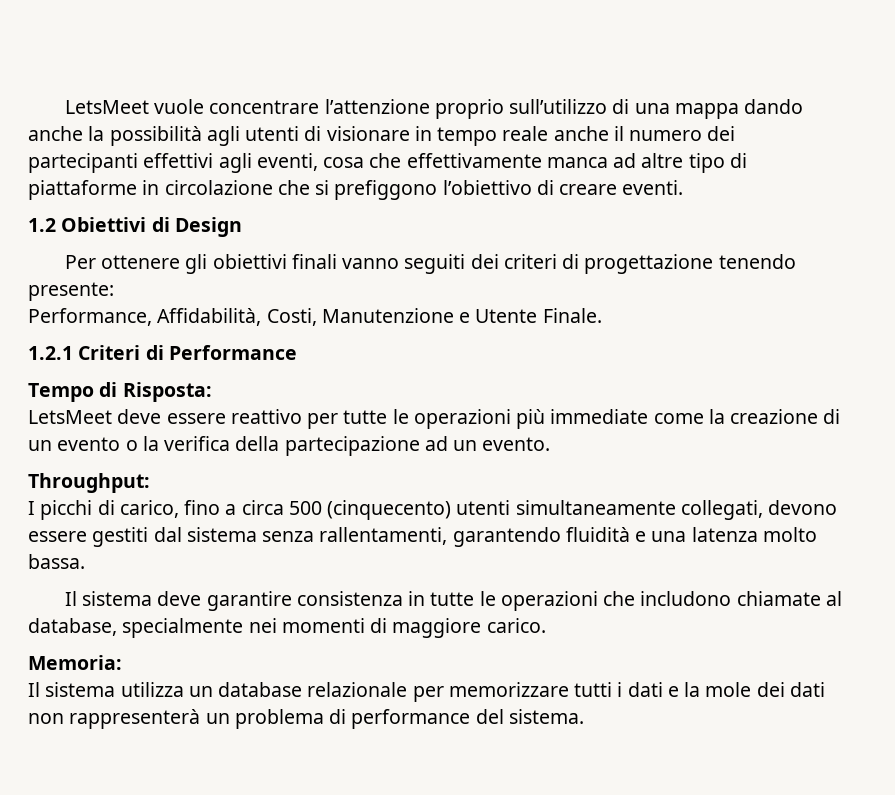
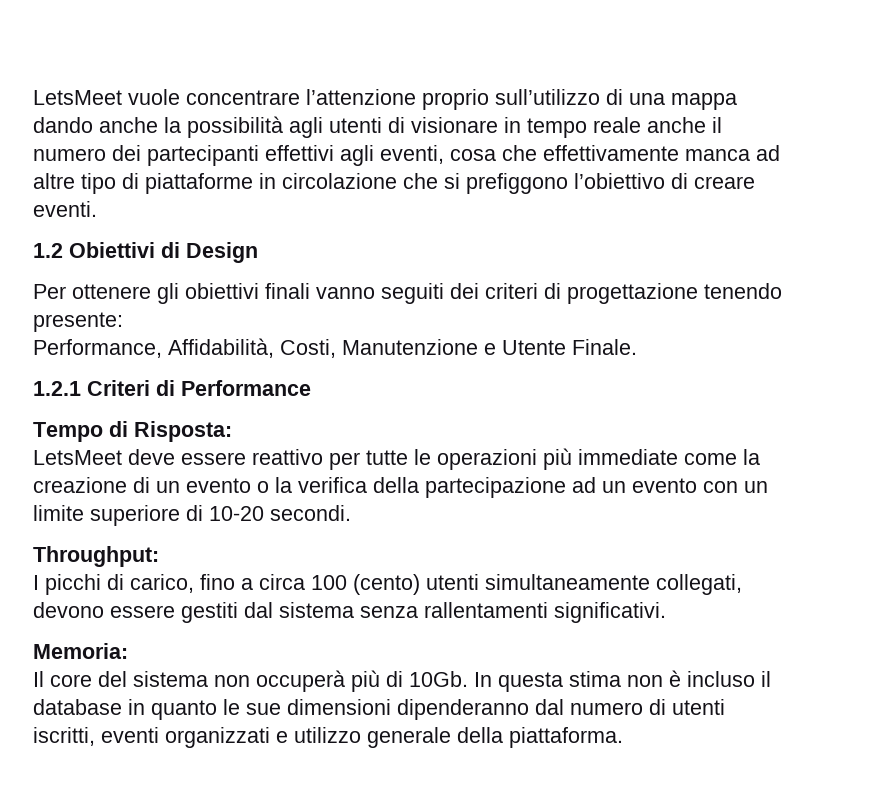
- LetsMeet deve essere reattivo per tutte le operazioni più immediate come la creazione di un evento o la verifica della partecipazione ad un evento.
+ LetsMeet deve essere reattivo per tutte le operazioni più immediate come la creazione di un evento o la verifica della partecipazione ad un evento con un limite superiore di 10-20 secondi.
- I picchi di carico, fino a circa 500 (cinquecento) utenti simultaneamente collegati, devono essere gestiti dal sistema senza rallentamenti, garantendo fluidità e una latenza molto bassa.
- Il sistema deve garantire consistenza in tutte le operazioni che includono chiamate al database, specialmente nei momenti di maggiore carico.
+ I picchi di carico, fino a circa 100 (cento) utenti simultaneamente collegati, devono essere gestiti dal sistema senza rallentamenti significativi.
  Memoria:
- Il sistema utilizza un database relazionale per memorizzare tutti i dati e la mole dei dati non rappresenterà un problema di performance del sistema.
+ Il core del sistema non occuperà più di 10Gb. In questa stima non è incluso il database in quanto le sue dimensioni dipenderanno dal numero di utenti iscritti, eventi organizzati e utilizzo generale della piattaforma.

